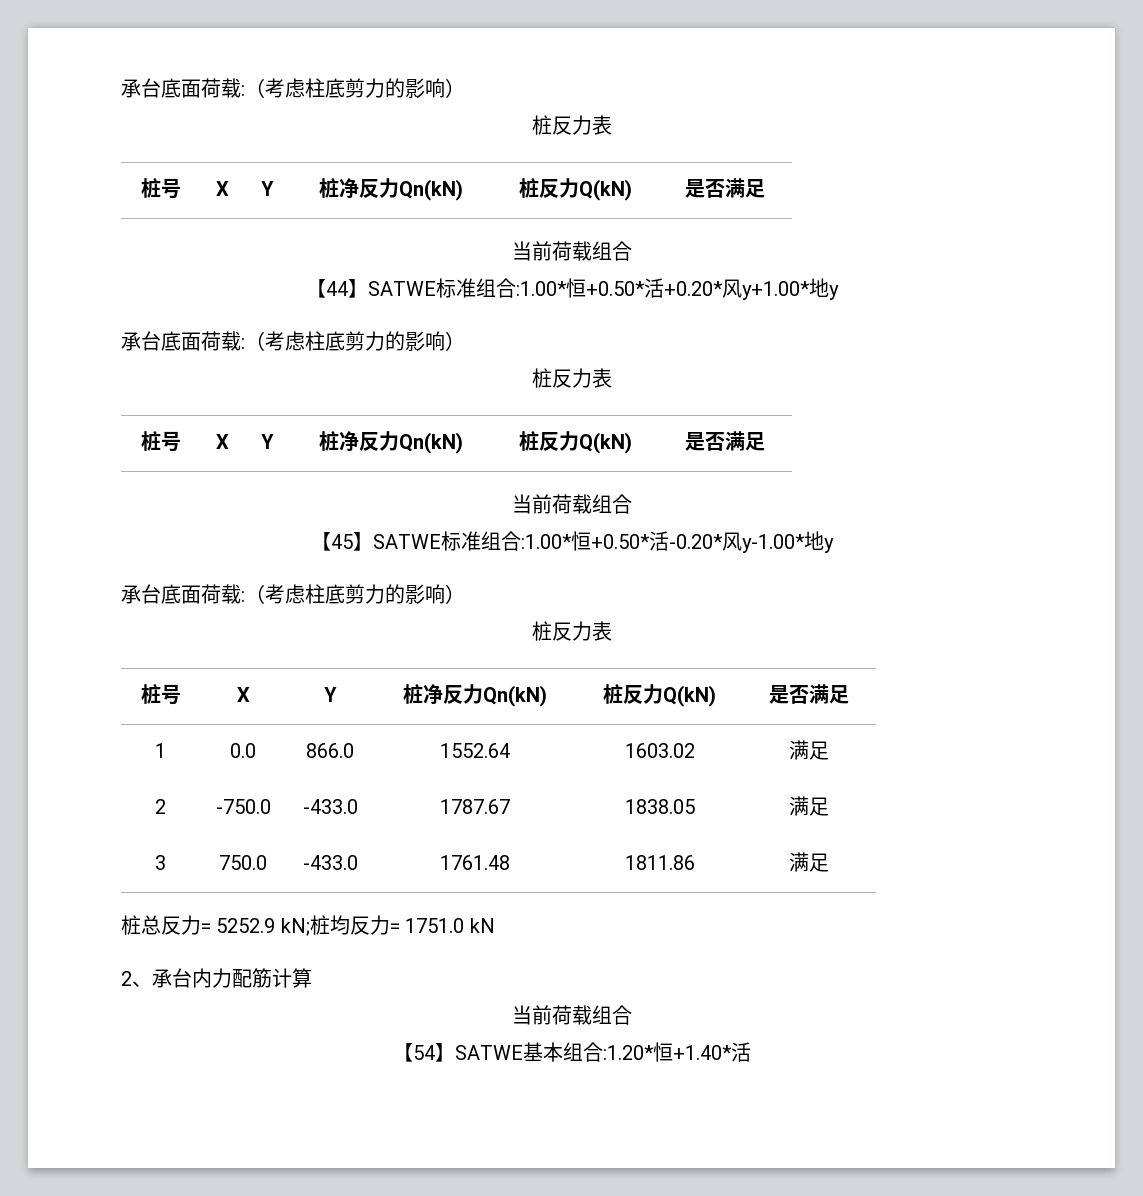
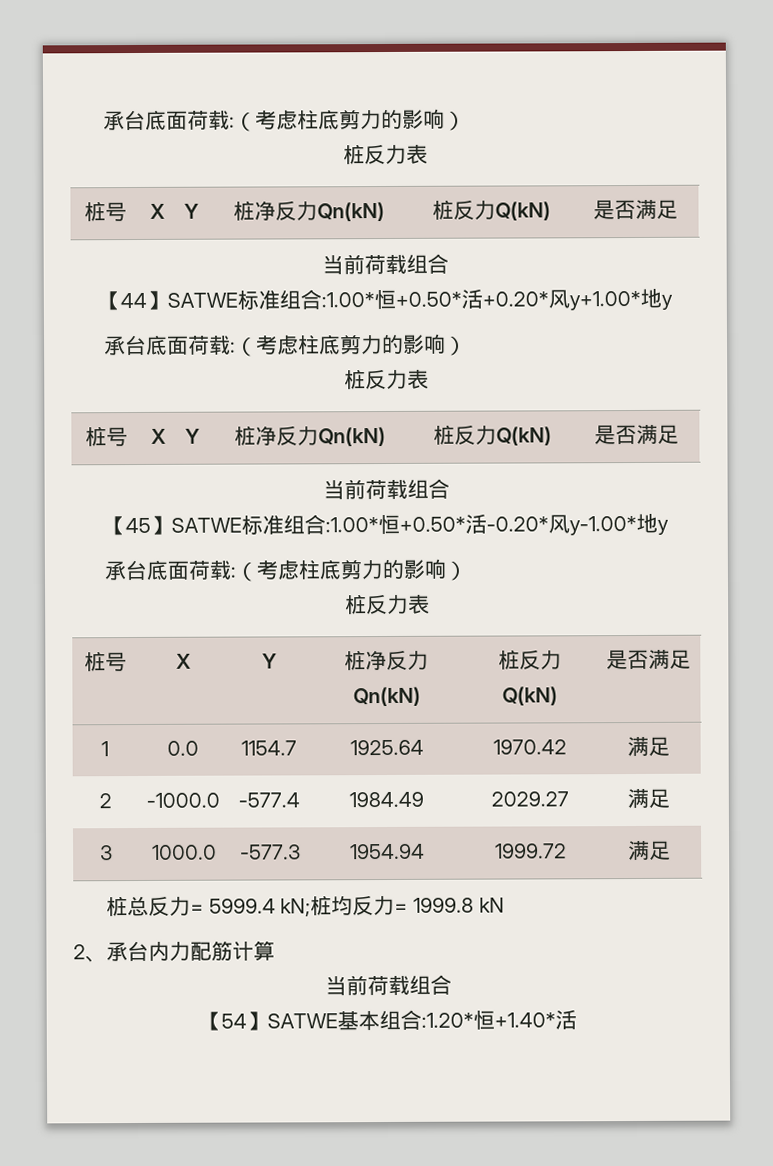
- 1 | 0.0 | 866.0 | 1552.64 | 1603.02 | 满足
+ 1 | 0.0 | 1154.7 | 1925.64 | 1970.42 | 满足
- 2 | -750.0 | -433.0 | 1787.67 | 1838.05 | 满足
- 3 | 750.0 | -433.0 | 1761.48 | 1811.86 | 满足
+ 2 | -1000.0 | -577.4 | 1984.49 | 2029.27 | 满足
+ 3 | 1000.0 | -577.3 | 1954.94 | 1999.72 | 满足
- 桩总反力= 5252.9 kN;桩均反力= 1751.0 kN
+ 桩总反力= 5999.4 kN;桩均反力= 1999.8 kN

